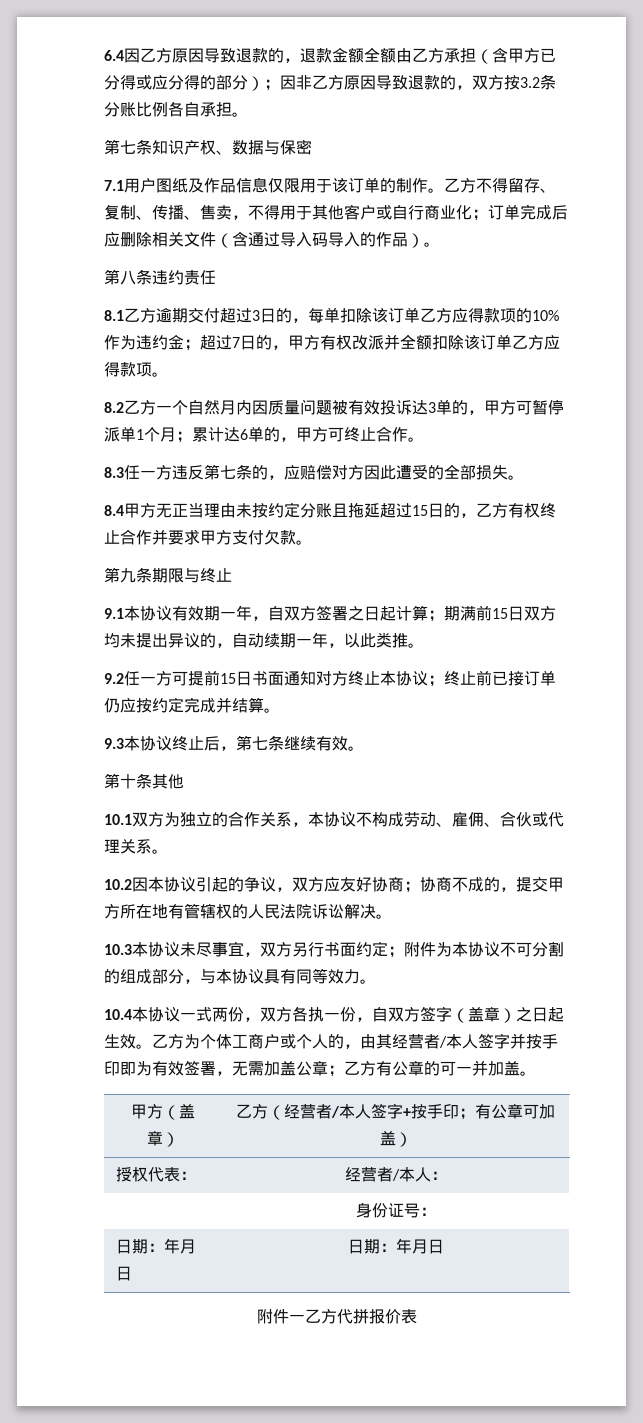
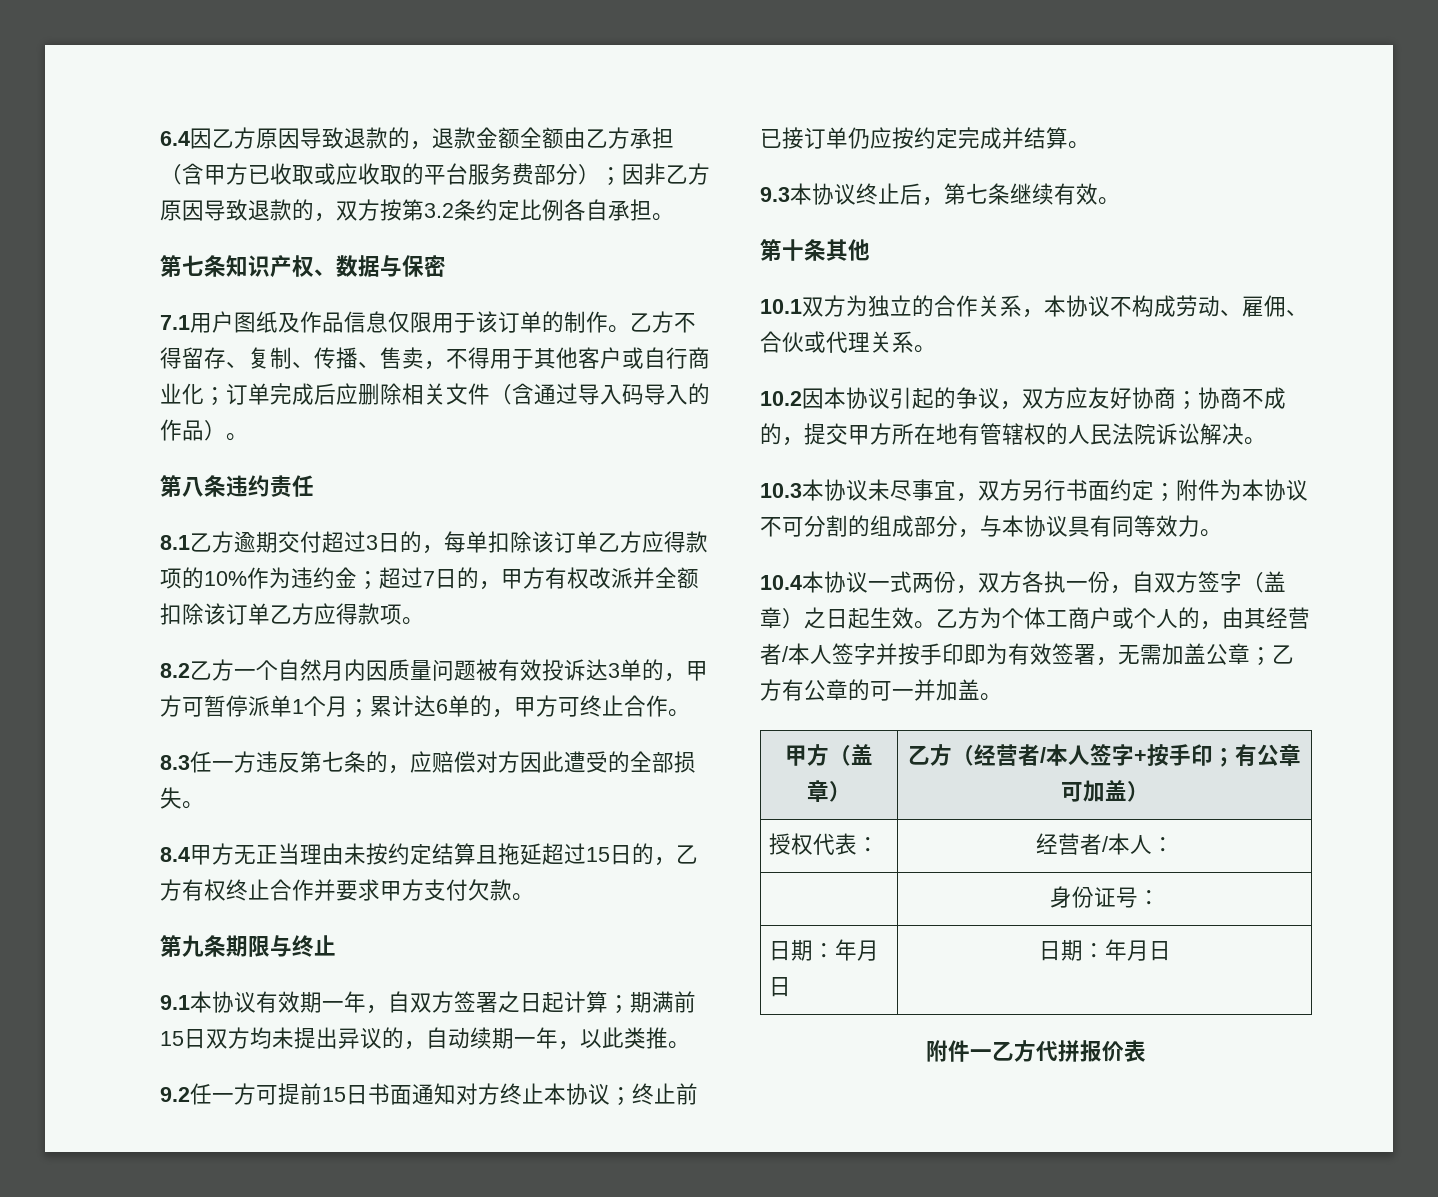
- 6.4因乙方原因导致退款的，退款金额全额由乙方承担（含甲方已分得或应分得的部分）；因非乙方原因导致退款的，双方按3.2条分账比例各自承担。
+ 6.4因乙方原因导致退款的，退款金额全额由乙方承担（含甲方已收取或应收取的平台服务费部分）；因非乙方原因导致退款的，双方按第3.2条约定比例各自承担。
- 8.4甲方无正当理由未按约定分账且拖延超过15日的，乙方有权终止合作并要求甲方支付欠款。
+ 8.4甲方无正当理由未按约定结算且拖延超过15日的，乙方有权终止合作并要求甲方支付欠款。

